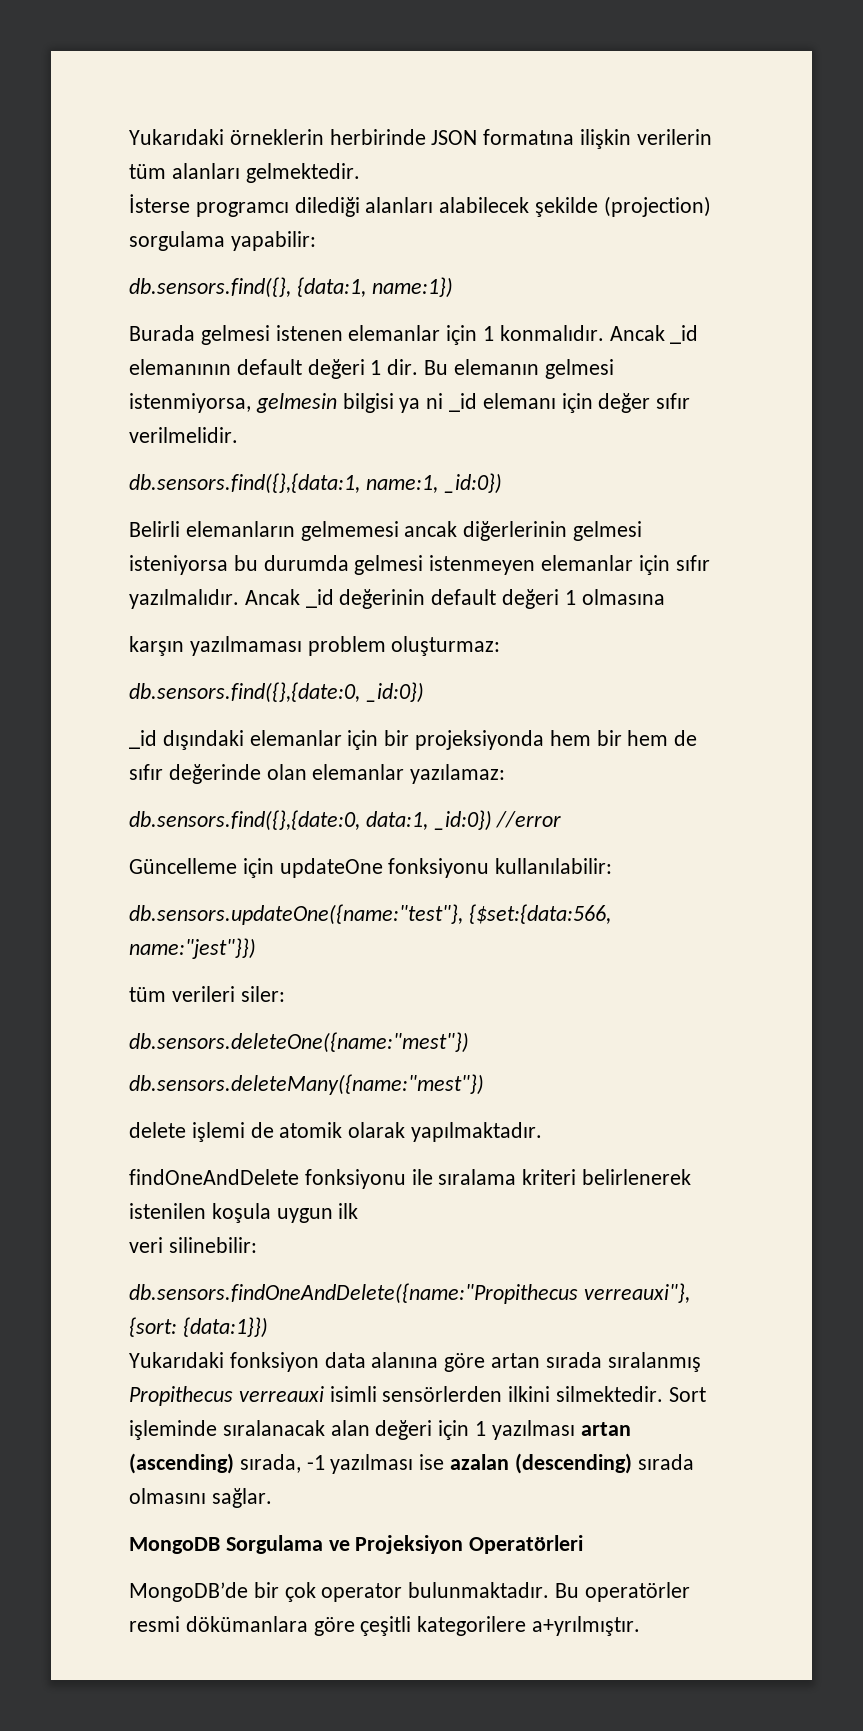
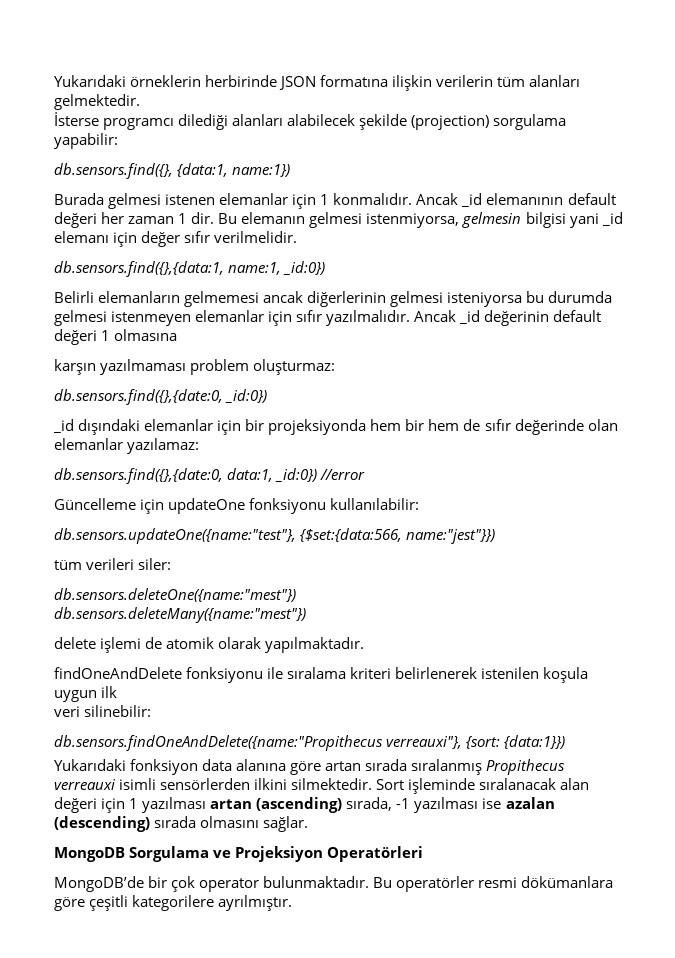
- Ancak _id elemanının default değeri 1 dir.
+ Ancak _id elemanının default değeri her zaman 1 dir.
- Bu elemanın gelmesi istenmiyorsa, gelmesin bilgisi ya ni _id elemanı için değer sıfır verilmelidir.
+ Bu elemanın gelmesi istenmiyorsa, gelmesin bilgisi yani _id elemanı için değer sıfır verilmelidir.
- Bu operatörler resmi dökümanlara göre çeşitli kategorilere a+yrılmıştır.
+ Bu operatörler resmi dökümanlara göre çeşitli kategorilere ayrılmıştır.

